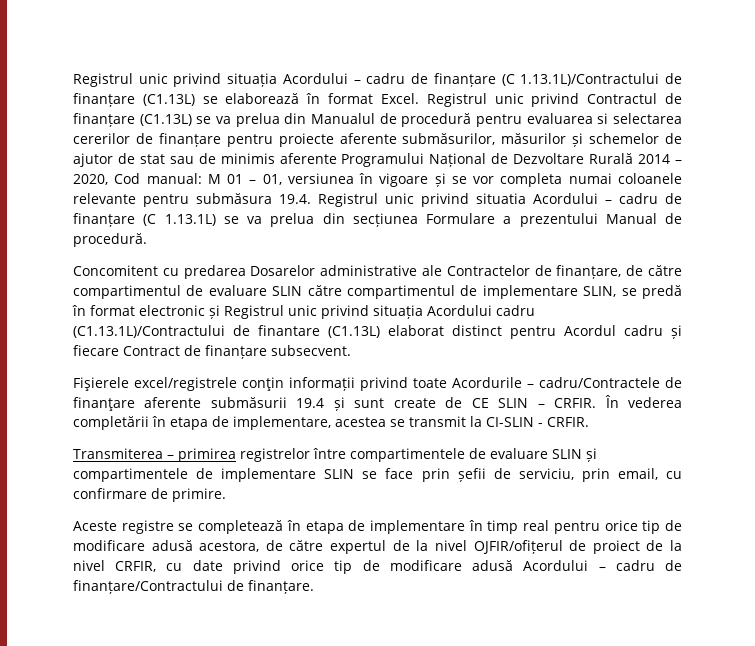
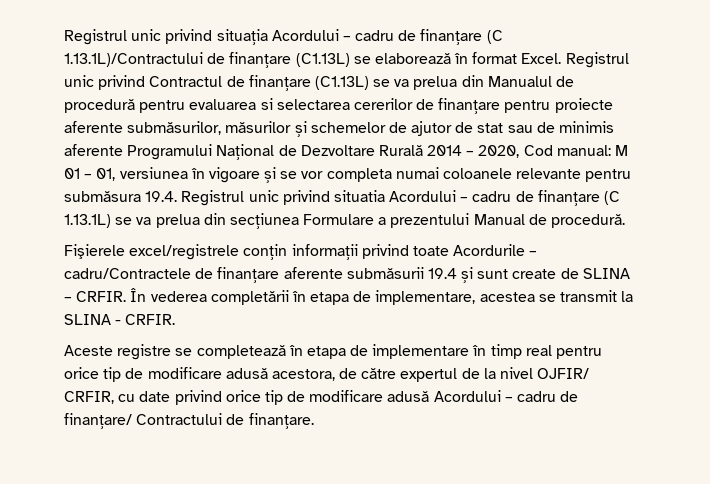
- Concomitent cu predarea Dosarelor administrative ale Contractelor de finanțare, de către compartimentul de evaluare SLIN către compartimentul de implementare SLIN, se predă în format electronic și Registrul unic privind situația Acordului cadru (C1.13.1L)/Contractului de finantare (C1.13L) elaborat distinct pentru Acordul cadru și fiecare Contract de finanțare subsecvent.
- Fişierele excel/registrele conţin informații privind toate Acordurile – cadru/Contractele de finanţare aferente submăsurii 19.4 și sunt create de CE SLIN – CRFIR.
+ Fişierele excel/registrele conţin informații privind toate Acordurile – cadru/Contractele de finanţare aferente submăsurii 19.4 și sunt create de SLINA – CRFIR.
- În vederea completării în etapa de implementare, acestea se transmit la CI-SLIN - CRFIR.
- Transmiterea – primirea registrelor între compartimentele de evaluare SLIN și compartimentele de implementare SLIN se face prin șefii de serviciu, prin email, cu confirmare de primire.
+ În vederea completării în etapa de implementare, acestea se transmit la SLINA - CRFIR.
- Aceste registre se completează în etapa de implementare în timp real pentru orice tip de modificare adusă acestora, de către expertul de la nivel OJFIR/ofițerul de proiect de la nivel CRFIR, cu date privind orice tip de modificare adusă Acordului – cadru de finanțare/Contractului de finanțare.
+ Aceste registre se completează în etapa de implementare în timp real pentru orice tip de modificare adusă acestora, de către expertul de la nivel OJFIR/ CRFIR, cu date privind orice tip de modificare adusă Acordului – cadru de finanțare/ Contractului de finanțare.

